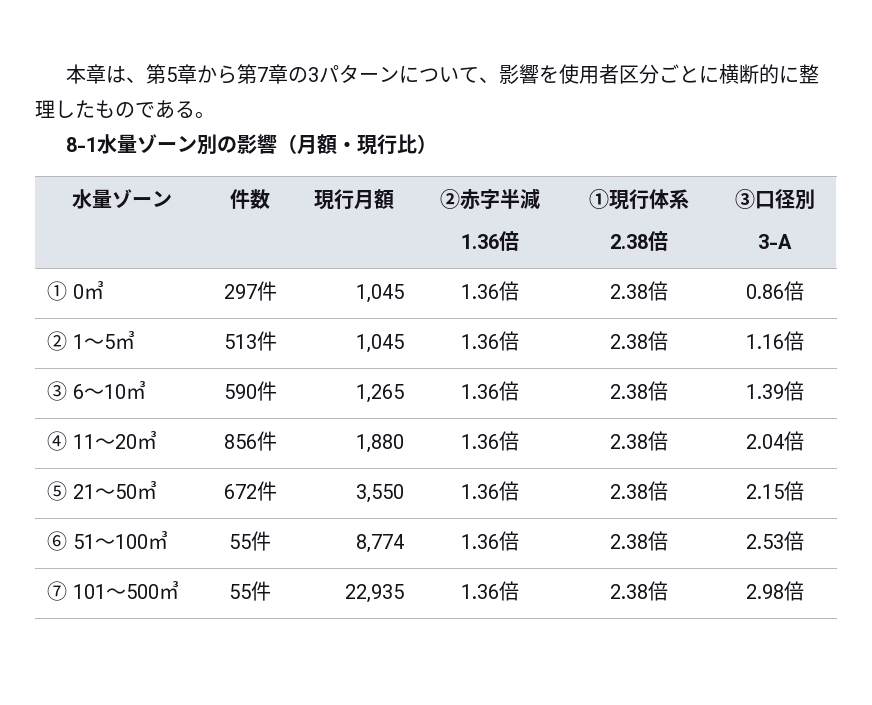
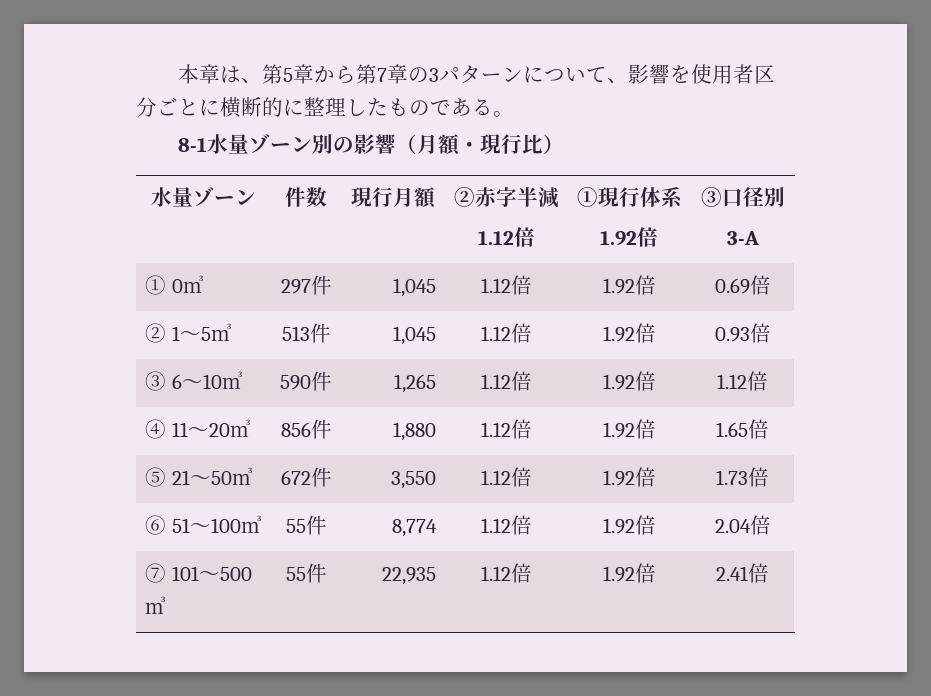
  水量ゾーン | 件数 | 現行月額 | ②赤字半減
- 1.36倍 | ①現行体系
- 2.38倍 | ③口径別
+ 1.12倍 | ①現行体系
+ 1.92倍 | ③口径別
- ① 0㎥ | 297件 | 1,045 | 1.36倍 | 2.38倍 | 0.86倍
+ ① 0㎥ | 297件 | 1,045 | 1.12倍 | 1.92倍 | 0.69倍
- ② 1〜5㎥ | 513件 | 1,045 | 1.36倍 | 2.38倍 | 1.16倍
+ ② 1〜5㎥ | 513件 | 1,045 | 1.12倍 | 1.92倍 | 0.93倍
- ③ 6〜10㎥ | 590件 | 1,265 | 1.36倍 | 2.38倍 | 1.39倍
+ ③ 6〜10㎥ | 590件 | 1,265 | 1.12倍 | 1.92倍 | 1.12倍
- ④ 11〜20㎥ | 856件 | 1,880 | 1.36倍 | 2.38倍 | 2.04倍
+ ④ 11〜20㎥ | 856件 | 1,880 | 1.12倍 | 1.92倍 | 1.65倍
- ⑤ 21〜50㎥ | 672件 | 3,550 | 1.36倍 | 2.38倍 | 2.15倍
+ ⑤ 21〜50㎥ | 672件 | 3,550 | 1.12倍 | 1.92倍 | 1.73倍
- ⑥ 51〜100㎥ | 55件 | 8,774 | 1.36倍 | 2.38倍 | 2.53倍
+ ⑥ 51〜100㎥ | 55件 | 8,774 | 1.12倍 | 1.92倍 | 2.04倍
- ⑦ 101〜500㎥ | 55件 | 22,935 | 1.36倍 | 2.38倍 | 2.98倍
+ ⑦ 101〜500㎥ | 55件 | 22,935 | 1.12倍 | 1.92倍 | 2.41倍

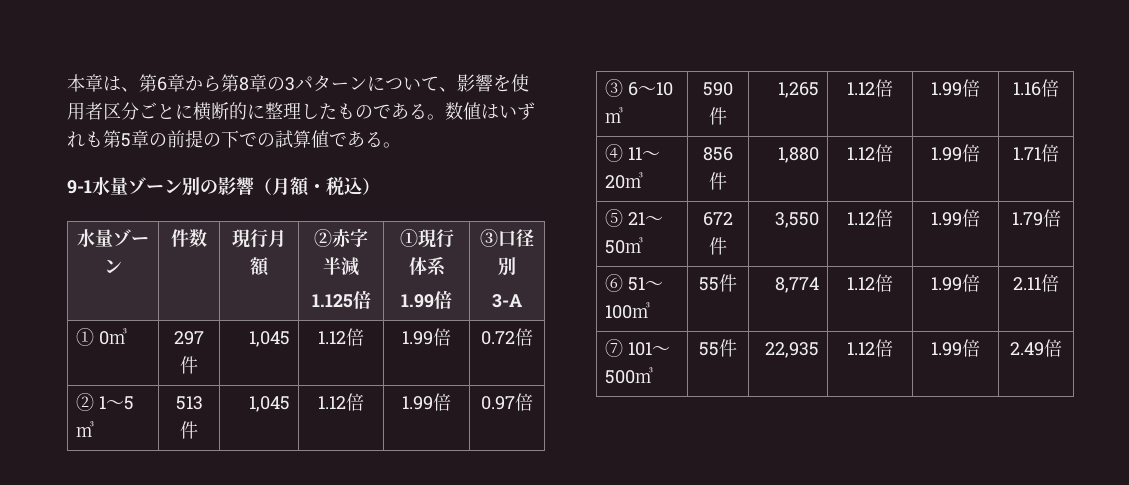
- 本章は、第5章から第7章の3パターンについて、影響を使用者区分ごとに横断的に整理したものである。
- 8-1水量ゾーン別の影響（月額・現行比）
+ 本章は、第6章から第8章の3パターンについて、影響を使用者区分ごとに横断的に整理したものである。数値はいずれも第5章の前提の下での試算値である。
+ 9-1水量ゾーン別の影響（月額・税込）
  水量ゾーン | 件数 | 現行月額 | ②赤字半減
- 1.12倍 | ①現行体系
- 1.92倍 | ③口径別
+ 1.125倍 | ①現行体系
+ 1.99倍 | ③口径別
- ① 0㎥ | 297件 | 1,045 | 1.12倍 | 1.92倍 | 0.69倍
+ ① 0㎥ | 297件 | 1,045 | 1.12倍 | 1.99倍 | 0.72倍
- ② 1〜5㎥ | 513件 | 1,045 | 1.12倍 | 1.92倍 | 0.93倍
+ ② 1〜5㎥ | 513件 | 1,045 | 1.12倍 | 1.99倍 | 0.97倍
- ③ 6〜10㎥ | 590件 | 1,265 | 1.12倍 | 1.92倍 | 1.12倍
+ ③ 6〜10㎥ | 590件 | 1,265 | 1.12倍 | 1.99倍 | 1.16倍
- ④ 11〜20㎥ | 856件 | 1,880 | 1.12倍 | 1.92倍 | 1.65倍
+ ④ 11〜20㎥ | 856件 | 1,880 | 1.12倍 | 1.99倍 | 1.71倍
- ⑤ 21〜50㎥ | 672件 | 3,550 | 1.12倍 | 1.92倍 | 1.73倍
+ ⑤ 21〜50㎥ | 672件 | 3,550 | 1.12倍 | 1.99倍 | 1.79倍
- ⑥ 51〜100㎥ | 55件 | 8,774 | 1.12倍 | 1.92倍 | 2.04倍
+ ⑥ 51〜100㎥ | 55件 | 8,774 | 1.12倍 | 1.99倍 | 2.11倍
- ⑦ 101〜500㎥ | 55件 | 22,935 | 1.12倍 | 1.92倍 | 2.41倍
+ ⑦ 101〜500㎥ | 55件 | 22,935 | 1.12倍 | 1.99倍 | 2.49倍

